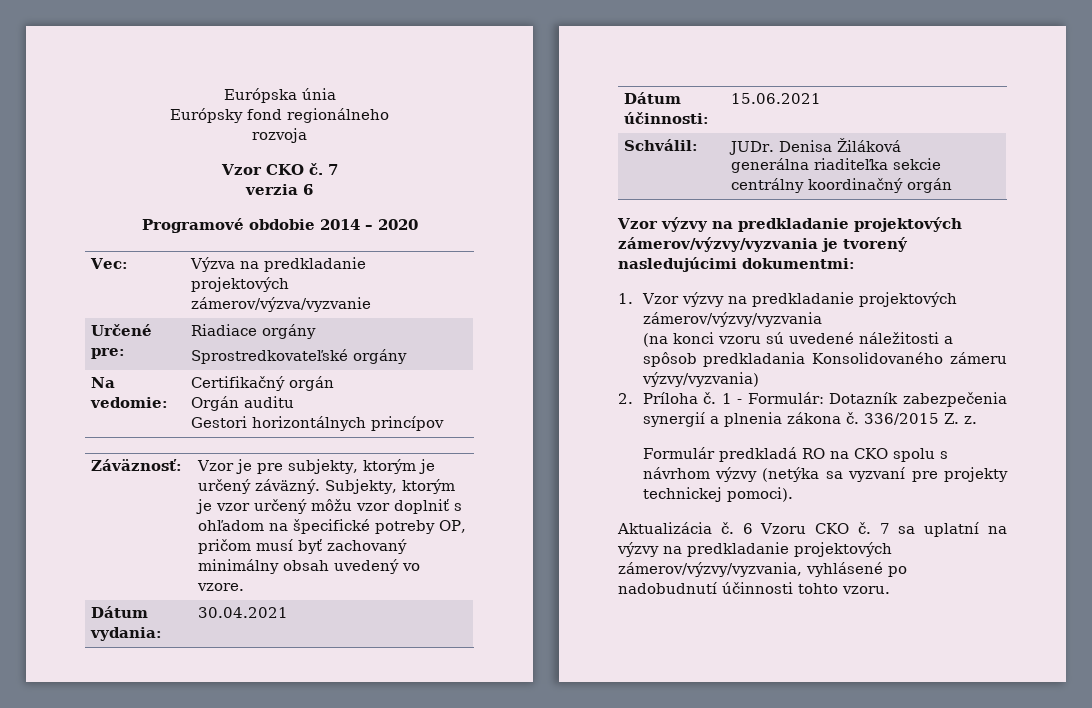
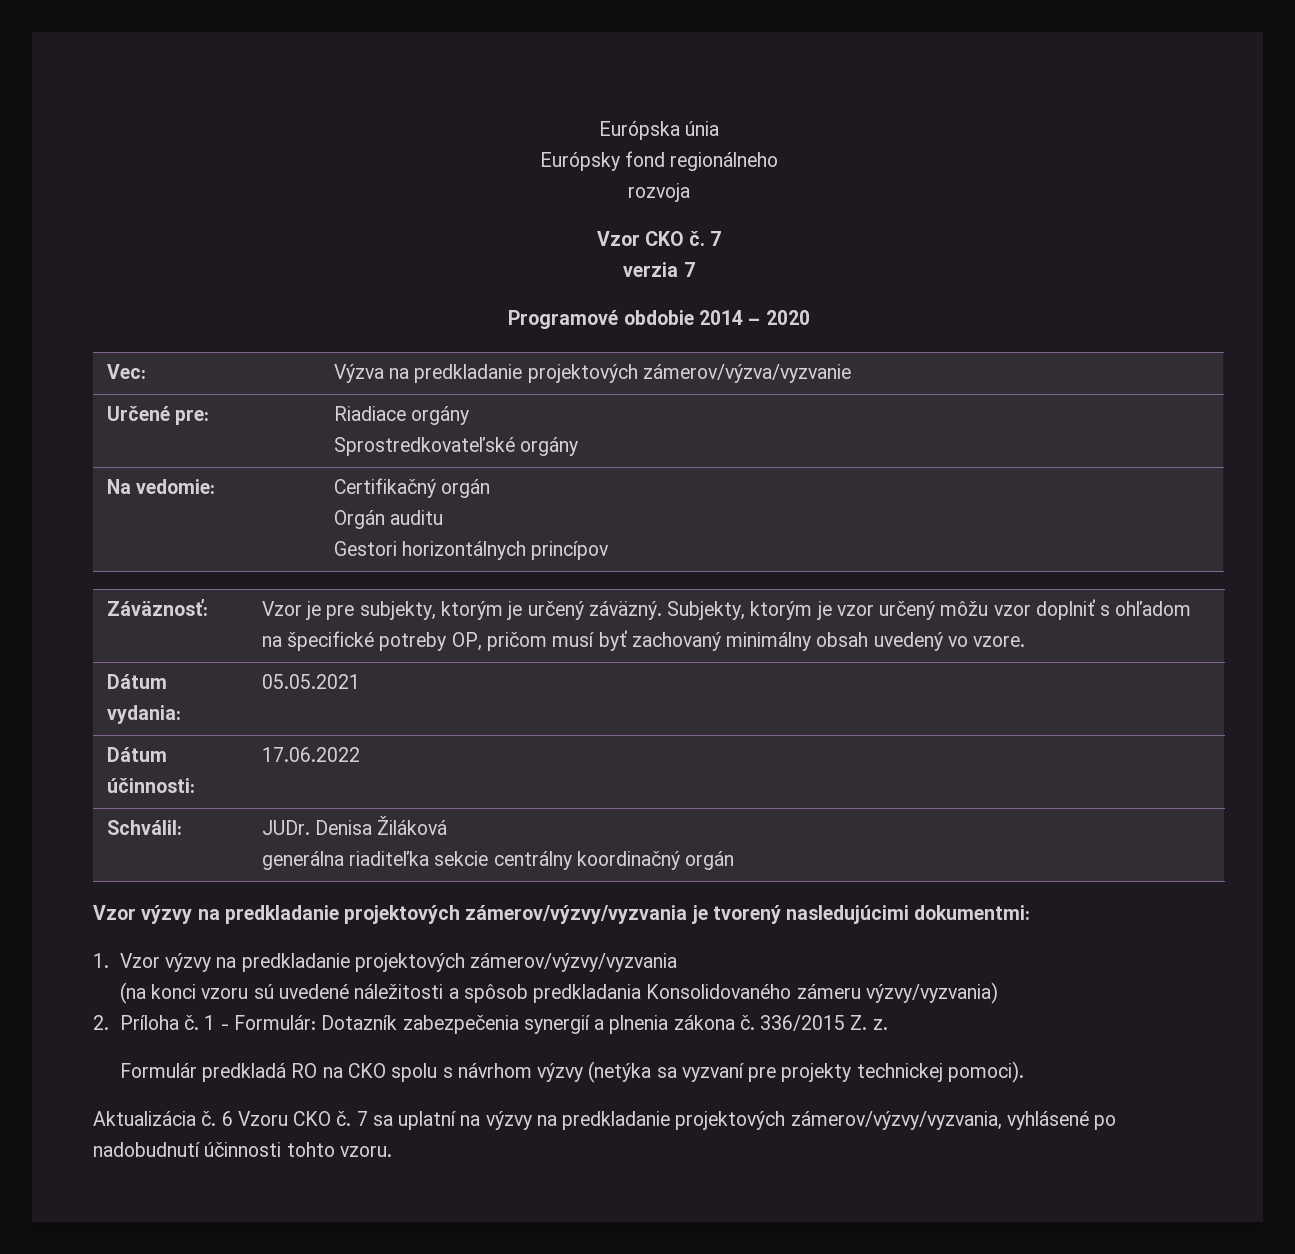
- verzia 6
+ verzia 7
- Dátum vydania: | 30.04.2021
+ Dátum vydania: | 05.05.2021
- Dátum účinnosti: | 15.06.2021
+ Dátum účinnosti: | 17.06.2022

